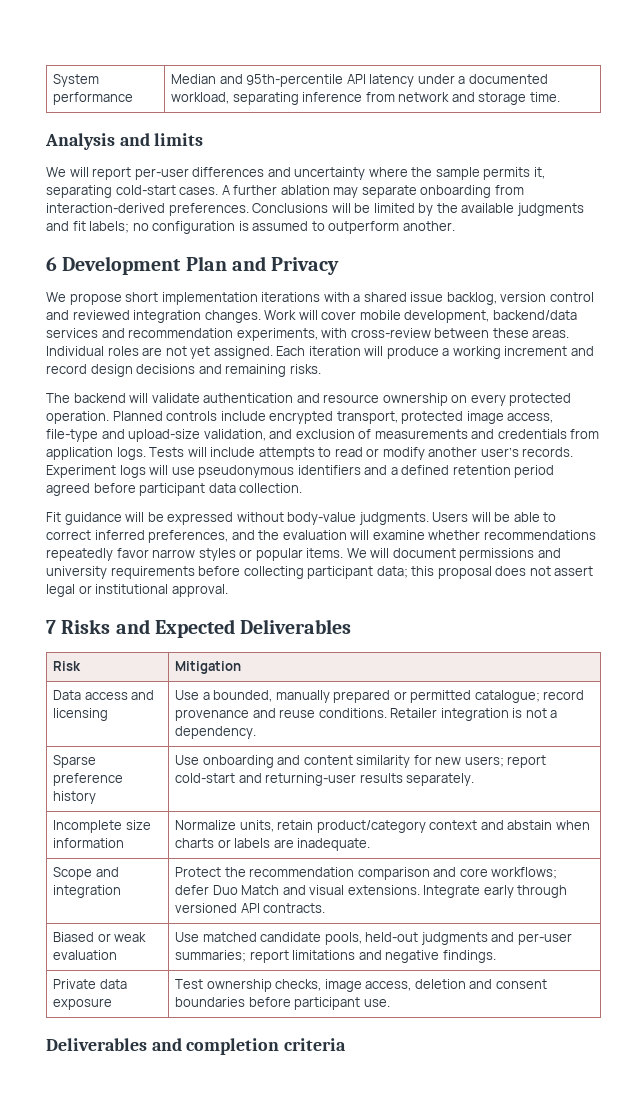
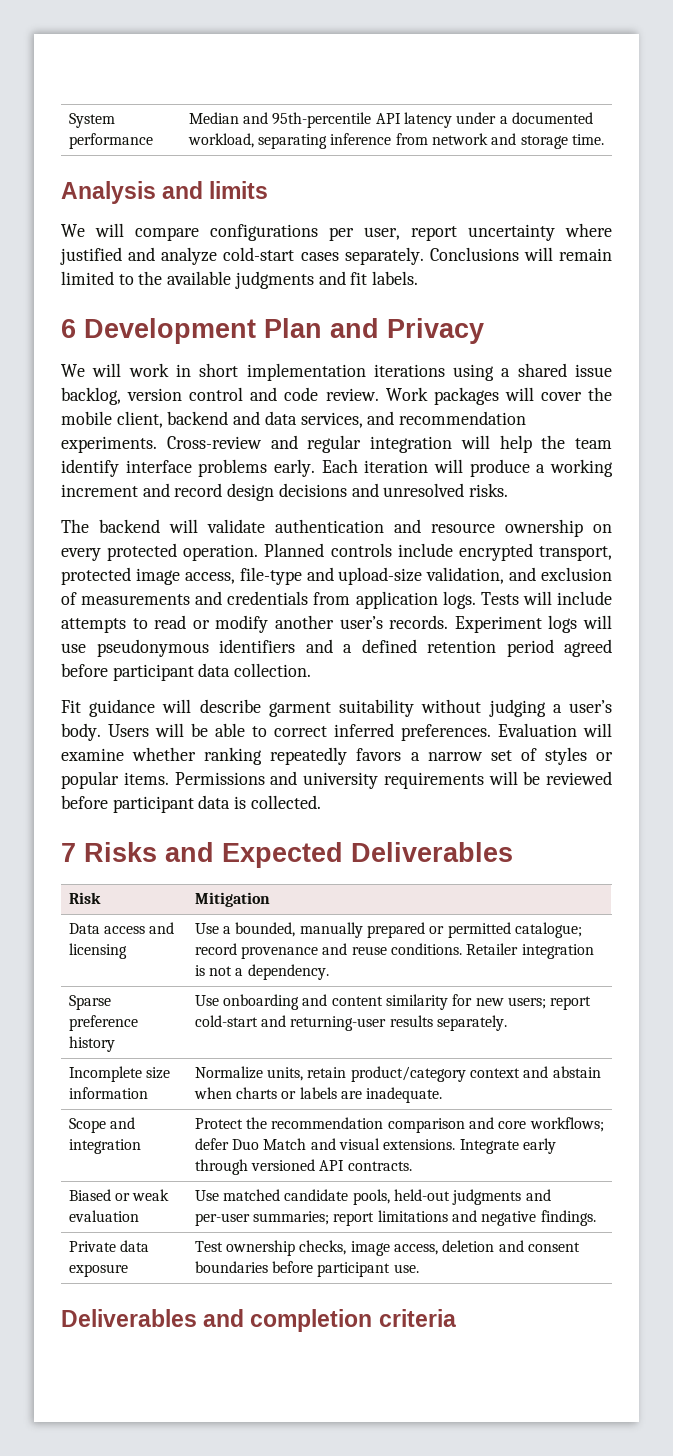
- We will report per-user differences and uncertainty where the sample permits it, separating cold-start cases. A further ablation may separate onboarding from interaction-derived preferences. Conclusions will be limited by the available judgments and fit labels; no configuration is assumed to outperform another.
+ We will compare configurations per user, report uncertainty where justified and analyze cold-start cases separately. Conclusions will remain limited to the available judgments and fit labels.
- We propose short implementation iterations with a shared issue backlog, version control and reviewed integration changes. Work will cover mobile development, backend/data services and recommendation experiments, with cross-review between these areas. Individual roles are not yet assigned.
+ We will work in short implementation iterations using a shared issue backlog, version control and code review. Work packages will cover the mobile client, backend and data services, and recommendation experiments. Cross-review and regular integration will help the team identify interface problems early.
- Each iteration will produce a working increment and record design decisions and remaining risks.
+ Each iteration will produce a working increment and record design decisions and unresolved risks.
- Fit guidance will be expressed without body-value judgments.
+ Fit guidance will describe garment suitability without judging a user’s body.
- Users will be able to correct inferred preferences, and the evaluation will examine whether recommendations repeatedly favor narrow styles or popular items. We will document permissions and university requirements before collecting participant data; this proposal does not assert legal or institutional approval.
+ Users will be able to correct inferred preferences. Evaluation will examine whether ranking repeatedly favors a narrow set of styles or popular items. Permissions and university requirements will be reviewed before participant data is collected.

